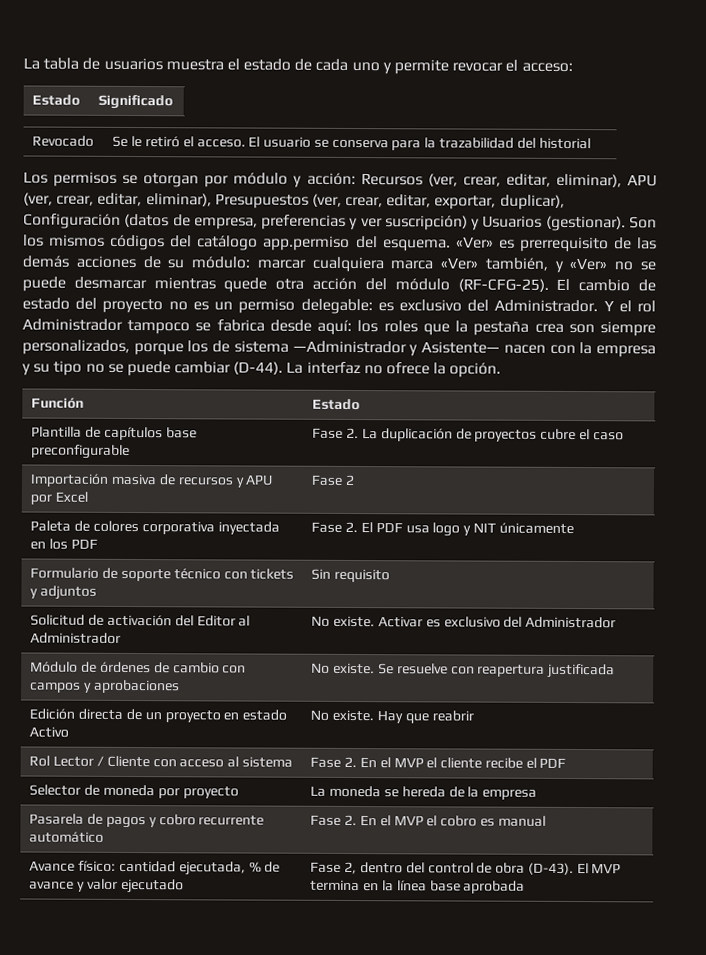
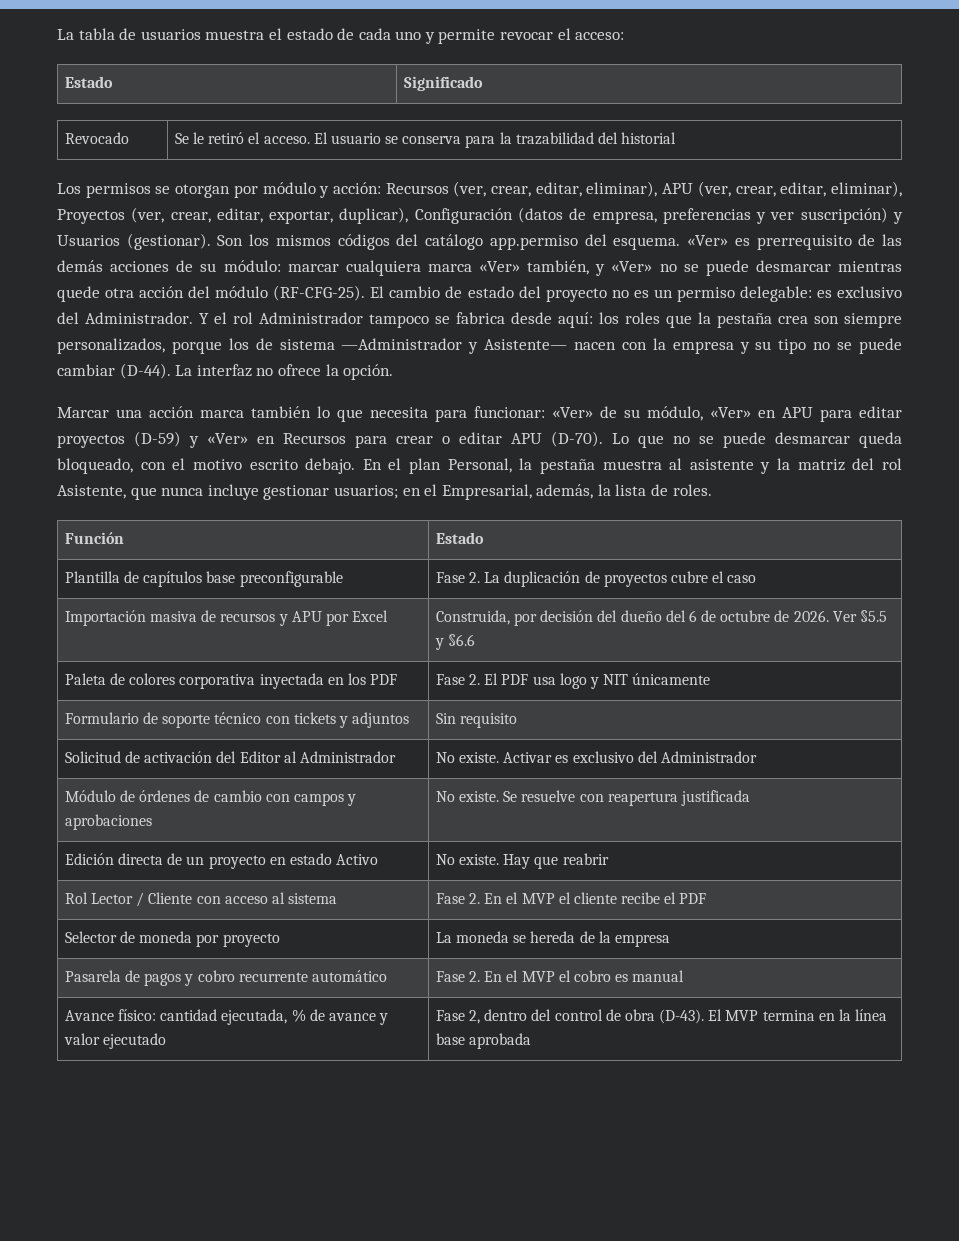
- Los permisos se otorgan por módulo y acción: Recursos (ver, crear, editar, eliminar), APU (ver, crear, editar, eliminar), Presupuestos (ver, crear, editar, exportar, duplicar), Configuración (datos de empresa, preferencias y ver suscripción) y Usuarios (gestionar).
+ Los permisos se otorgan por módulo y acción: Recursos (ver, crear, editar, eliminar), APU (ver, crear, editar, eliminar), Proyectos (ver, crear, editar, exportar, duplicar), Configuración (datos de empresa, preferencias y ver suscripción) y Usuarios (gestionar).
+ Marcar una acción marca también lo que necesita para funcionar: «Ver» de su módulo, «Ver» en APU para editar proyectos (D-59) y «Ver» en Recursos para crear o editar APU (D-70). Lo que no se puede desmarcar queda bloqueado, con el motivo escrito debajo. En el plan Personal, la pestaña muestra al asistente y la matriz del rol Asistente, que nunca incluye gestionar usuarios; en el Empresarial, además, la lista de roles.
- Importación masiva de recursos y APU por Excel | Fase 2
+ Importación masiva de recursos y APU por Excel | Construida, por decisión del dueño del 6 de octubre de 2026. Ver §5.5 y §6.6

